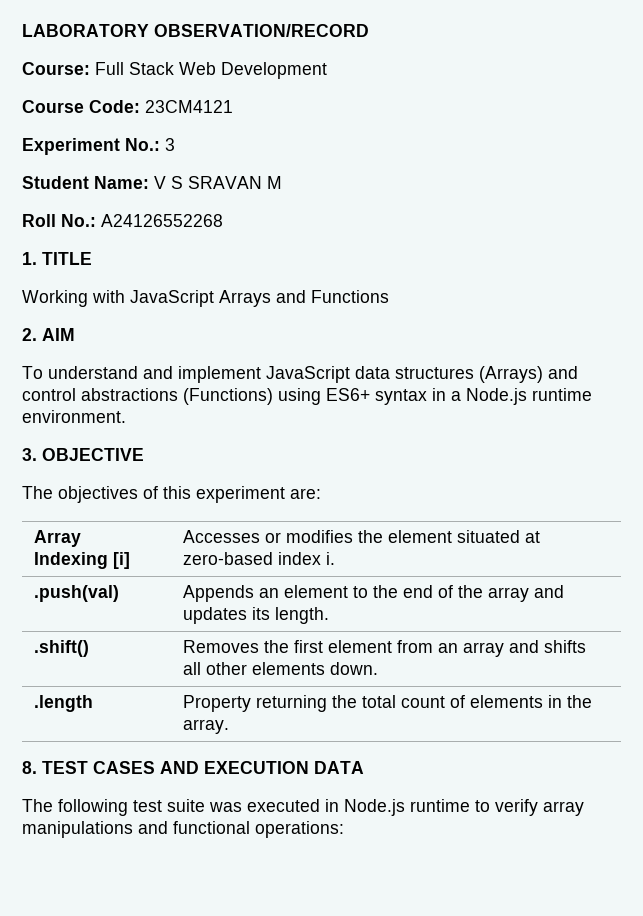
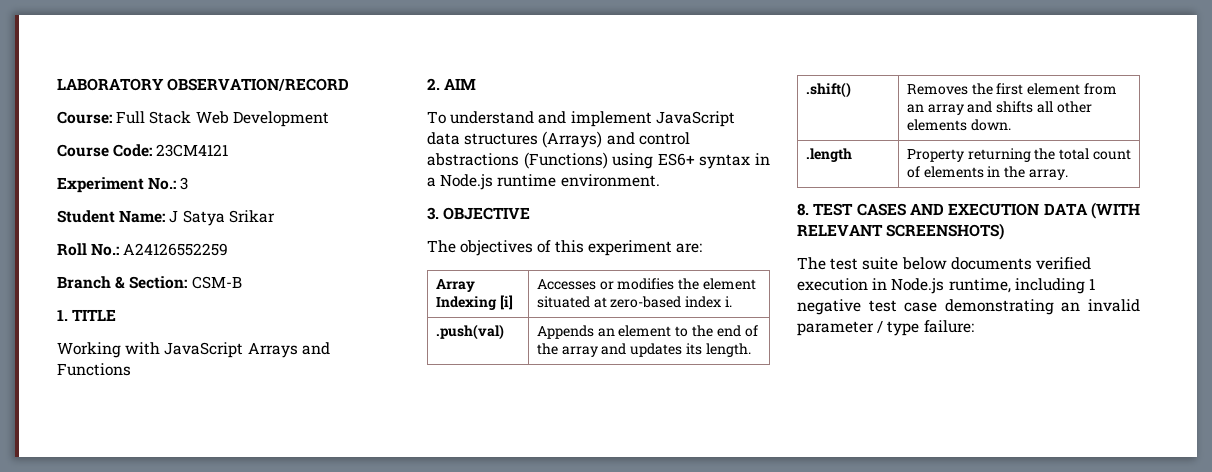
- Student Name: V S SRAVAN M
- Roll No.: A24126552268
+ Student Name: J Satya Srikar
+ Roll No.: A24126552259
+ Branch & Section: CSM-B
- 8. TEST CASES AND EXECUTION DATA
- The following test suite was executed in Node.js runtime to verify array manipulations and functional operations:
+ 8. TEST CASES AND EXECUTION DATA (WITH RELEVANT SCREENSHOTS)
+ The test suite below documents verified execution in Node.js runtime, including 1 negative test case demonstrating an invalid parameter / type failure:

